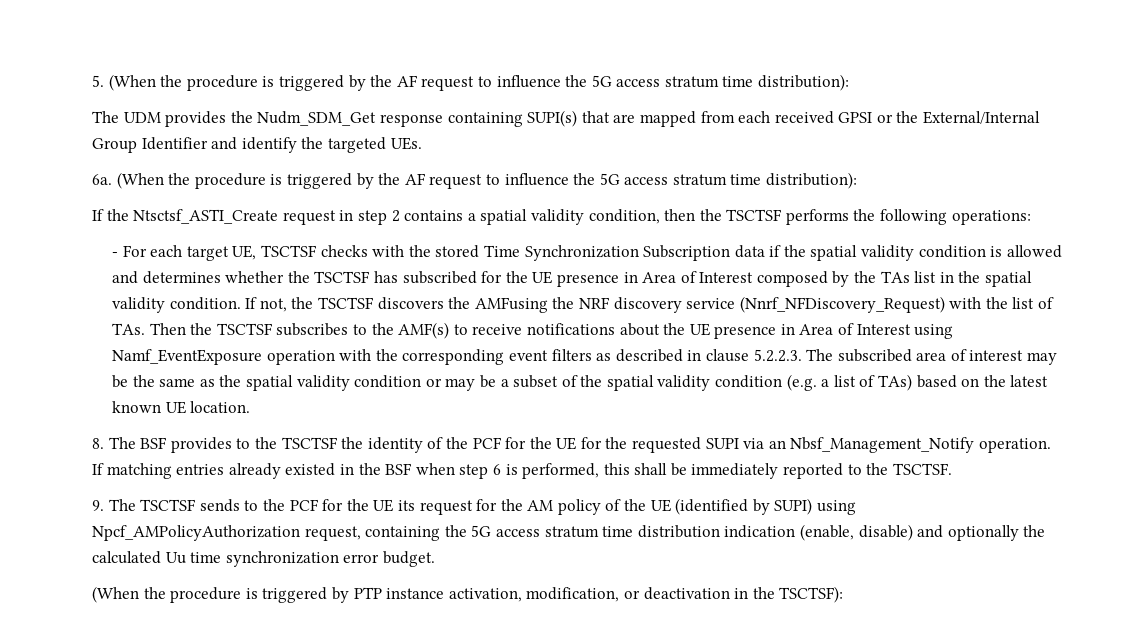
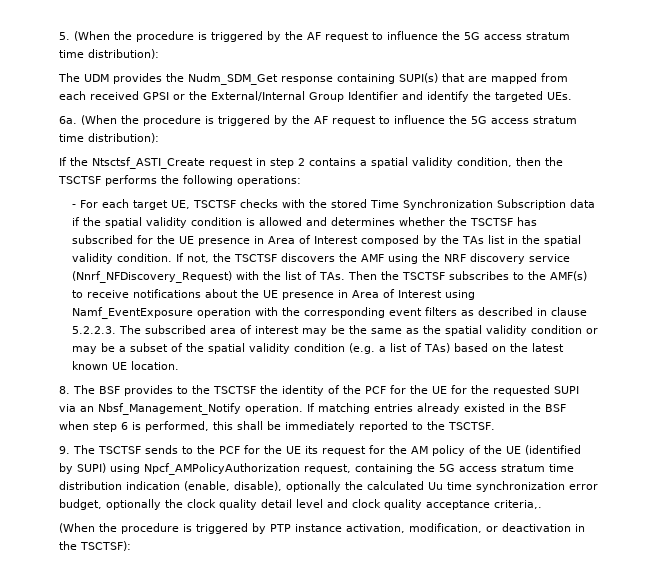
- If not, the TSCTSF discovers the AMFusing the NRF discovery service (Nnrf_NFDiscovery_Request) with the list of TAs. Then the TSCTSF subscribes to the AMF(s) to receive notifications about the UE presence in Area of Interest using Namf_EventExposure operation with the corresponding event filters as described in clause 5.2.2.3. The subscribed area of interest may be the same as the spatial validity condition or may be a subset of the spatial validity condition (e.g. a list of TAs) based on the latest known UE location.
+ If not, the TSCTSF discovers the AMF using the NRF discovery service (Nnrf_NFDiscovery_Request) with the list of TAs. Then the TSCTSF subscribes to the AMF(s) to receive notifications about the UE presence in Area of Interest using Namf_EventExposure operation with the corresponding event filters as described in clause 5.2.2.3. The subscribed area of interest may be the same as the spatial validity condition or may be a subset of the spatial validity condition (e.g. a list of TAs) based on the latest known UE location.
- 9. The TSCTSF sends to the PCF for the UE its request for the AM policy of the UE (identified by SUPI) using Npcf_AMPolicyAuthorization request, containing the 5G access stratum time distribution indication (enable, disable) and optionally the calculated Uu time synchronization error budget.
+ 9. The TSCTSF sends to the PCF for the UE its request for the AM policy of the UE (identified by SUPI) using Npcf_AMPolicyAuthorization request, containing the 5G access stratum time distribution indication (enable, disable), optionally the calculated Uu time synchronization error budget, optionally the clock quality detail level and clock quality acceptance criteria,.

